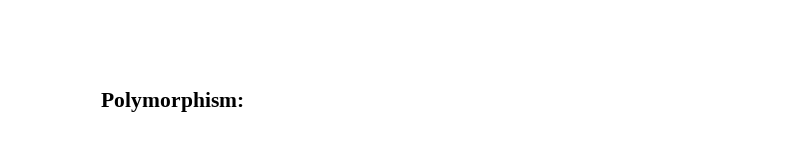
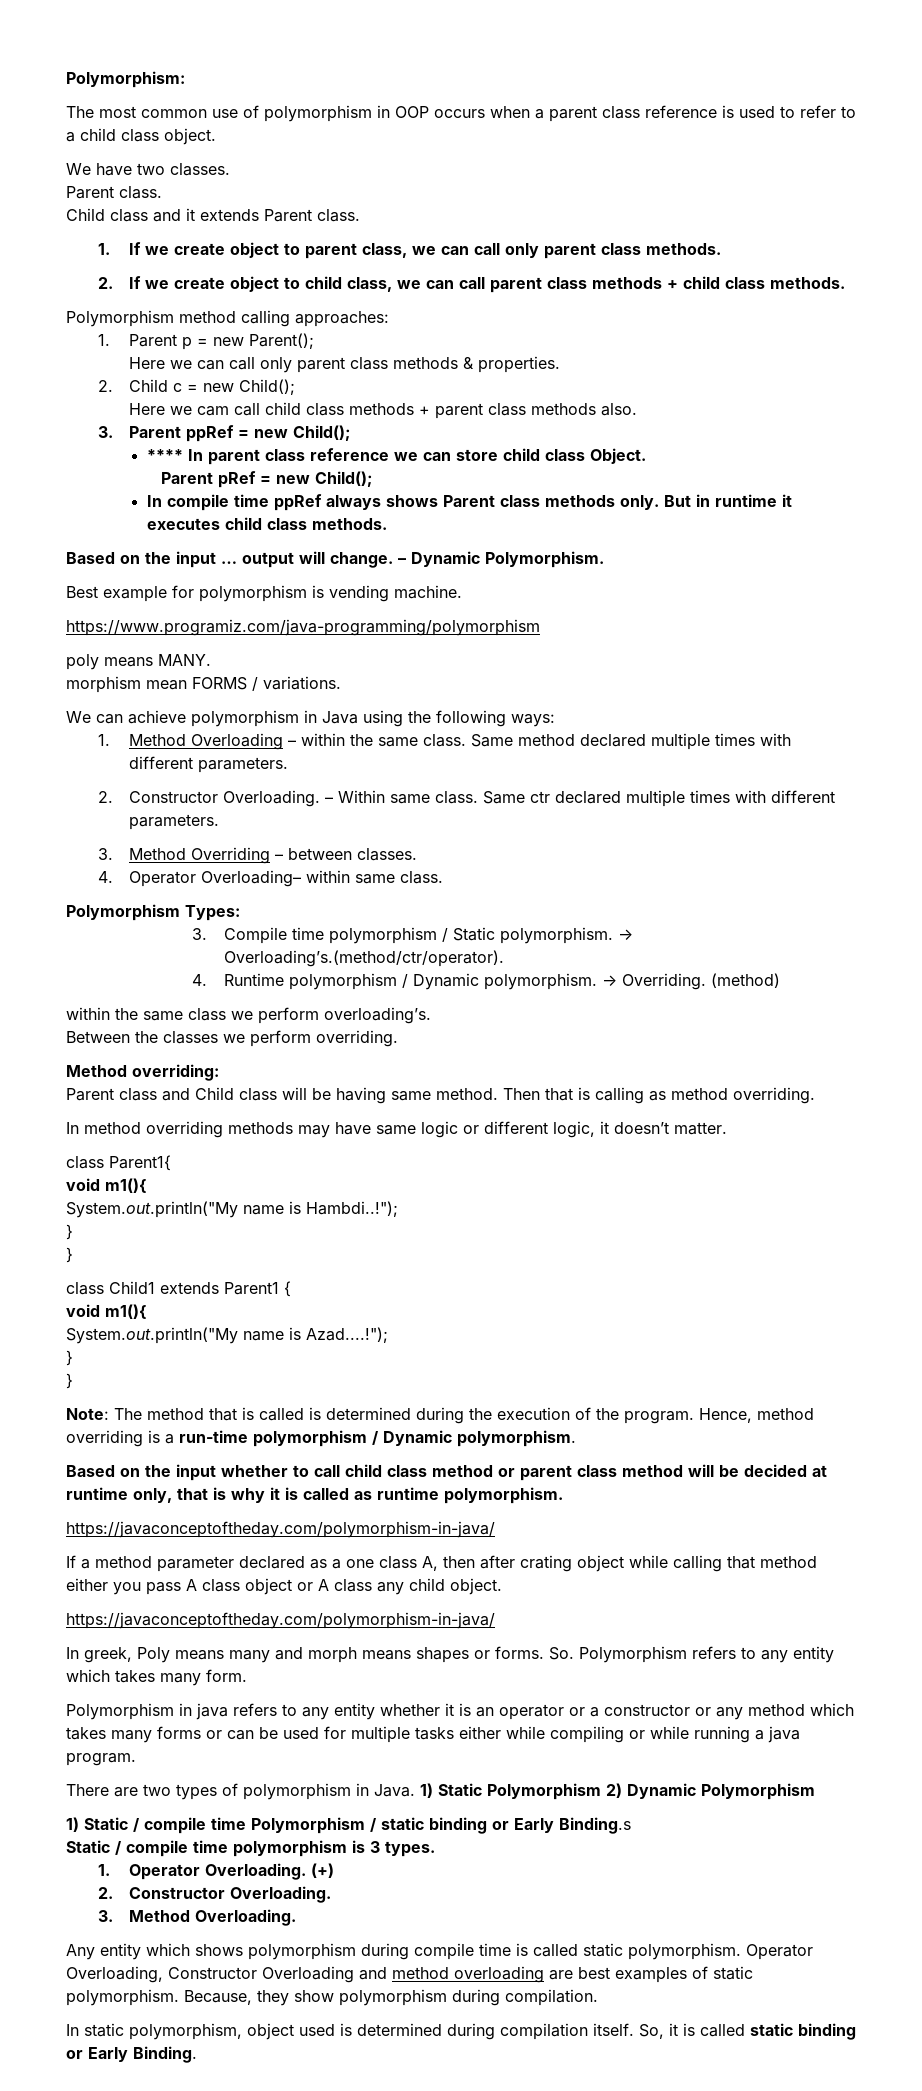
+ The most common use of polymorphism in OOP occurs when a parent class reference is used to refer to a child class object.
+ We have two classes.
+ Parent class.
+ Child class and it extends Parent class.
+ 1. If we create object to parent class, we can call only parent class methods.
+ 2. If we create object to child class, we can call parent class methods + child class methods.
+ Polymorphism method calling approaches:
+ 1. Parent p = new Parent();
+ Here we can call only parent class methods & properties.
+ 2. Child c = new Child();
+ Here we cam call child class methods + parent class methods also.
+ 3. Parent ppRef = new Child();
+ **** In parent class reference we can store child class Object.
+ Parent pRef = new Child();
+ In compile time ppRef always shows Parent class methods only. But in runtime it executes child class methods.
+ Based on the input … output will change. – Dynamic Polymorphism.
+ Best example for polymorphism is vending machine.
+ https://www.programiz.com/java-programming/polymorphism
+ poly means MANY.
+ morphism mean FORMS / variations.
+ We can achieve polymorphism in Java using the following ways:
+ 1. Method Overloading – within the same class. Same method declared multiple times with different parameters.
+ 2. Constructor Overloading. – Within same class. Same ctr declared multiple times with different parameters.
+ 3. Method Overriding – between classes.
+ 4. Operator Overloading– within same class.
+ Polymorphism Types:
+ 3. Compile time polymorphism / Static polymorphism. → Overloading’s.(method/ctr/operator).
+ 4. Runtime polymorphism / Dynamic polymorphism. → Overriding. (method)
+ within the same class we perform overloading’s.
+ Between the classes we perform overriding.
+ Method overriding:
+ Parent class and Child class will be having same method. Then that is calling as method overriding.
+ In method overriding methods may have same logic or different logic, it doesn’t matter.
+ class Parent1{
+ void m1(){
+ System.out.println("My name is Hambdi..!");
+ }
+ }
+ class Child1 extends Parent1 {
+ void m1(){
+ System.out.println("My name is Azad....!");
+ }
+ }
+ Note: The method that is called is determined during the execution of the program. Hence, method overriding is a run-time polymorphism / Dynamic polymorphism.
+ Based on the input whether to call child class method or parent class method will be decided at runtime only, that is why it is called as runtime polymorphism.
+ https://javaconceptoftheday.com/polymorphism-in-java/
+ If a method parameter declared as a one class A, then after crating object while calling that method either you pass A class object or A class any child object.
+ https://javaconceptoftheday.com/polymorphism-in-java/
+ In greek, Poly means many and morph means shapes or forms. So. Polymorphism refers to any entity which takes many form.
+ Polymorphism in java refers to any entity whether it is an operator or a constructor or any method which takes many forms or can be used for multiple tasks either while compiling or while running a java program.
+ There are two types of polymorphism in Java. 1) Static Polymorphism 2) Dynamic Polymorphism
+ 1) Static / compile time Polymorphism / static binding or Early Binding.s
+ Static / compile time polymorphism is 3 types.
+ 1. Operator Overloading. (+)
+ 2. Constructor Overloading.
+ 3. Method Overloading.
+ Any entity which shows polymorphism during compile time is called static polymorphism. Operator Overloading, Constructor Overloading and method overloading are best examples of static polymorphism. Because, they show polymorphism during compilation.
+ In static polymorphism, object used is determined during compilation itself. So, it is called static binding or Early Binding.

